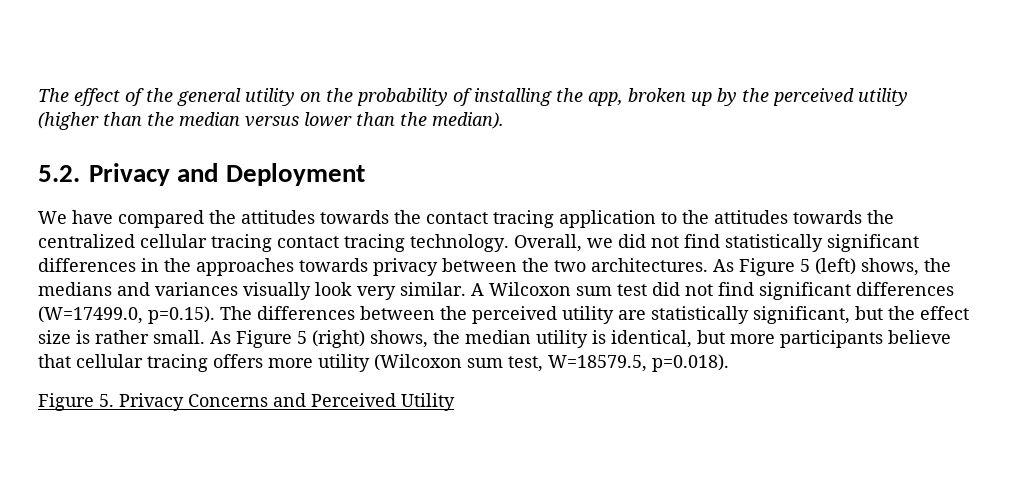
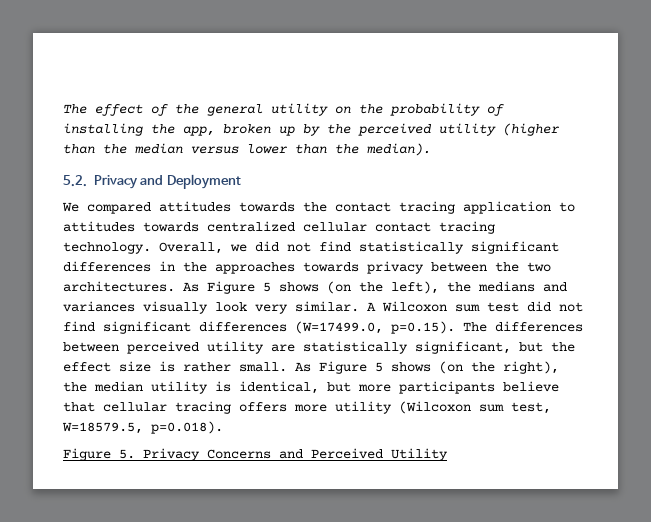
- We have compared the attitudes towards the contact tracing application to the attitudes towards the centralized cellular tracing contact tracing technology.
+ We compared attitudes towards the contact tracing application to attitudes towards centralized cellular contact tracing technology.
- As Figure 5 (left) shows, the medians and variances visually look very similar.
+ As Figure 5 shows (on the left), the medians and variances visually look very similar.
- A Wilcoxon sum test did not find significant differences (W=17499.0, p=0.15). The differences between the perceived utility are statistically significant, but the effect size is rather small.
+ A Wilcoxon sum test did not find significant differences (W=17499.0, p=0.15). The differences between perceived utility are statistically significant, but the effect size is rather small.
- As Figure 5 (right) shows, the median utility is identical, but more participants believe that cellular tracing offers more utility (Wilcoxon sum test, W=18579.5, p=0.018).
+ As Figure 5 shows (on the right), the median utility is identical, but more participants believe that cellular tracing offers more utility (Wilcoxon sum test, W=18579.5, p=0.018).

